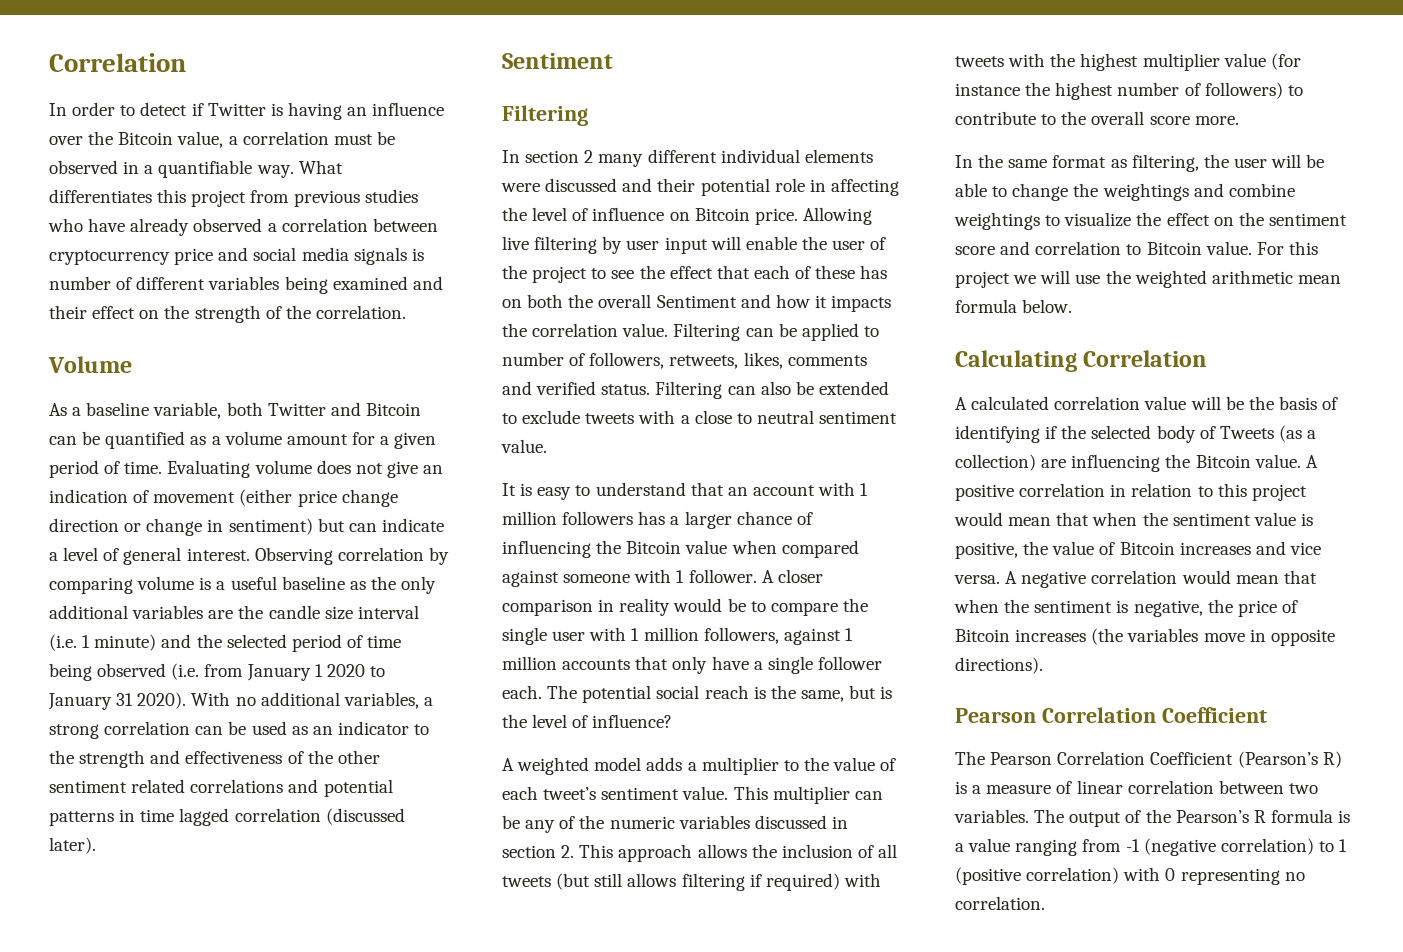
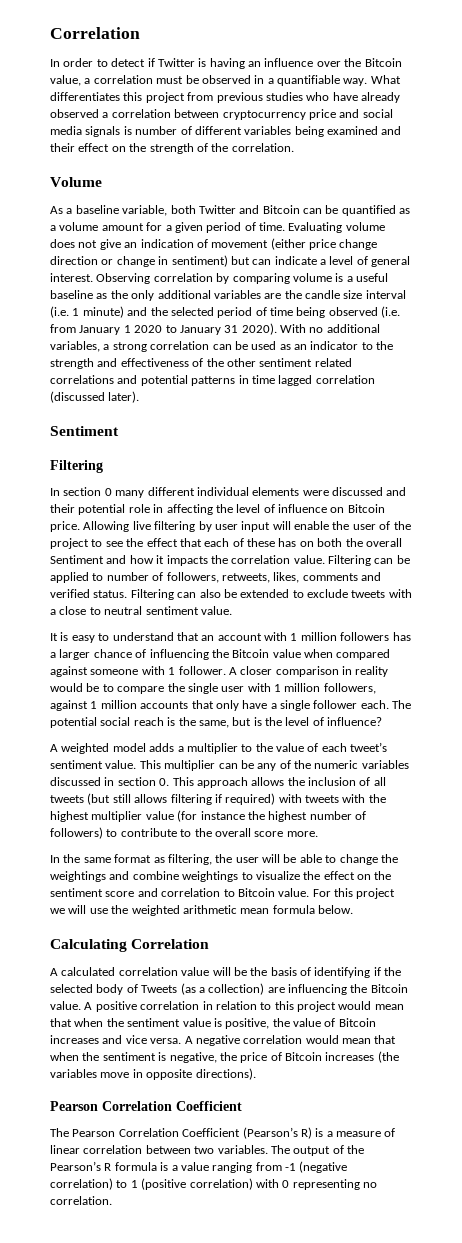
- In section 2 many different individual elements were discussed and their potential role in affecting the level of influence on Bitcoin price.
+ In section 0 many different individual elements were discussed and their potential role in affecting the level of influence on Bitcoin price.
- This multiplier can be any of the numeric variables discussed in section 2. This approach allows the inclusion of all tweets (but still allows filtering if required) with tweets with the highest multiplier value (for instance the highest number of followers) to contribute to the overall score more.
+ This multiplier can be any of the numeric variables discussed in section 0. This approach allows the inclusion of all tweets (but still allows filtering if required) with tweets with the highest multiplier value (for instance the highest number of followers) to contribute to the overall score more.

